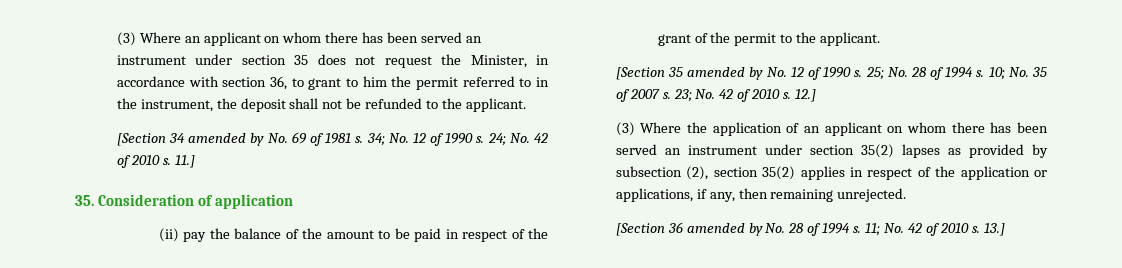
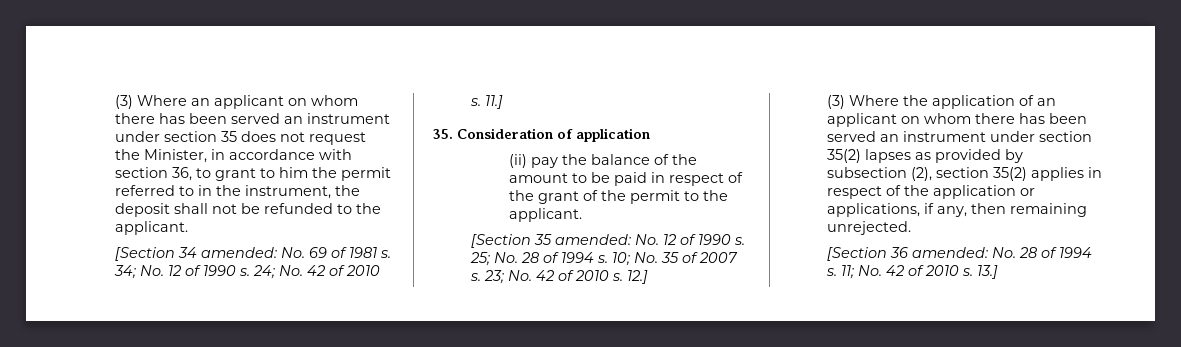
- [Section 34 amended by No. 69 of 1981 s.
+ [Section 34 amended: No. 69 of 1981 s.
- [Section 35 amended by No. 12 of 1990 s.
+ [Section 35 amended: No. 12 of 1990 s.
- [Section 36 amended by No. 28 of 1994 s.
+ [Section 36 amended: No. 28 of 1994 s.

